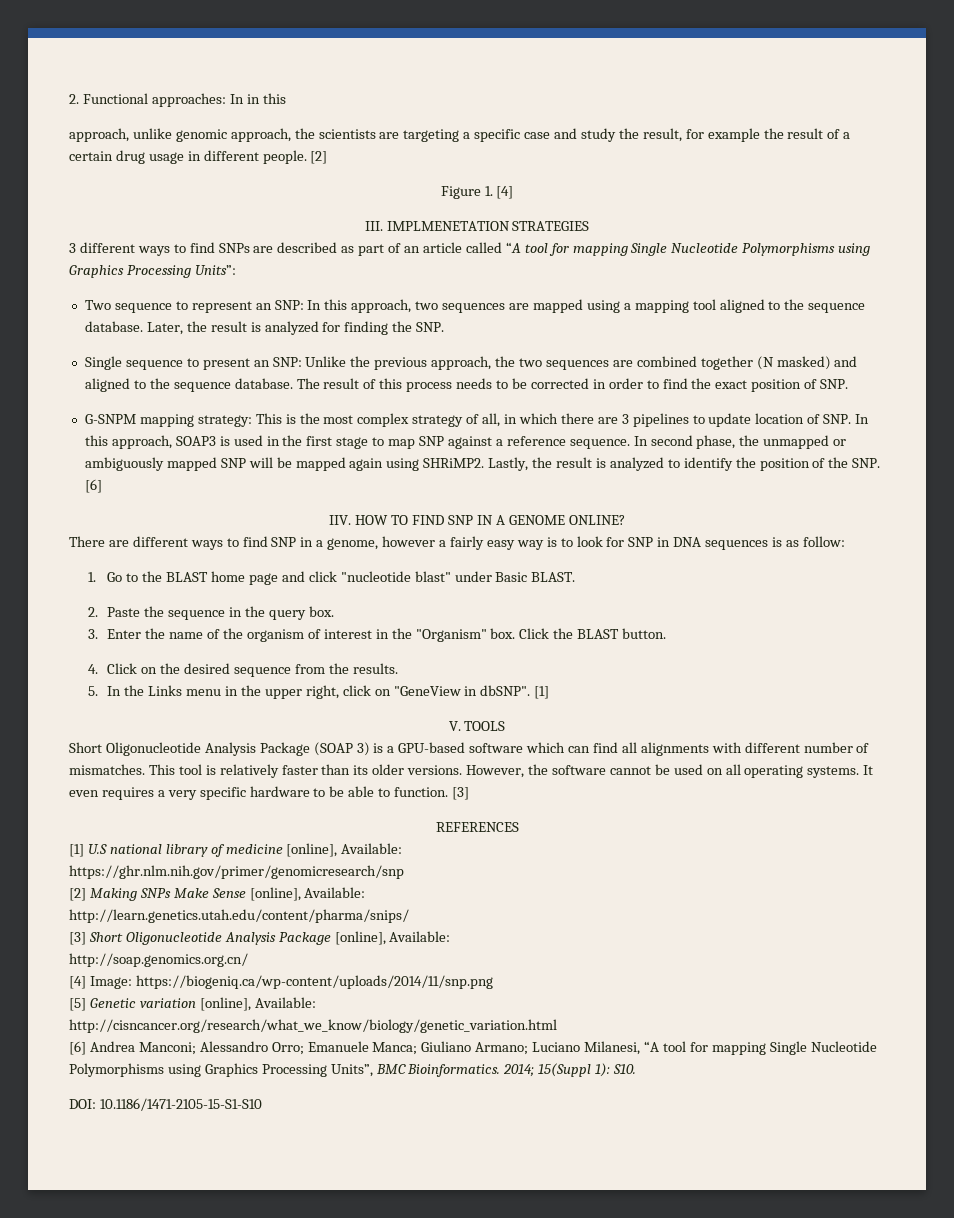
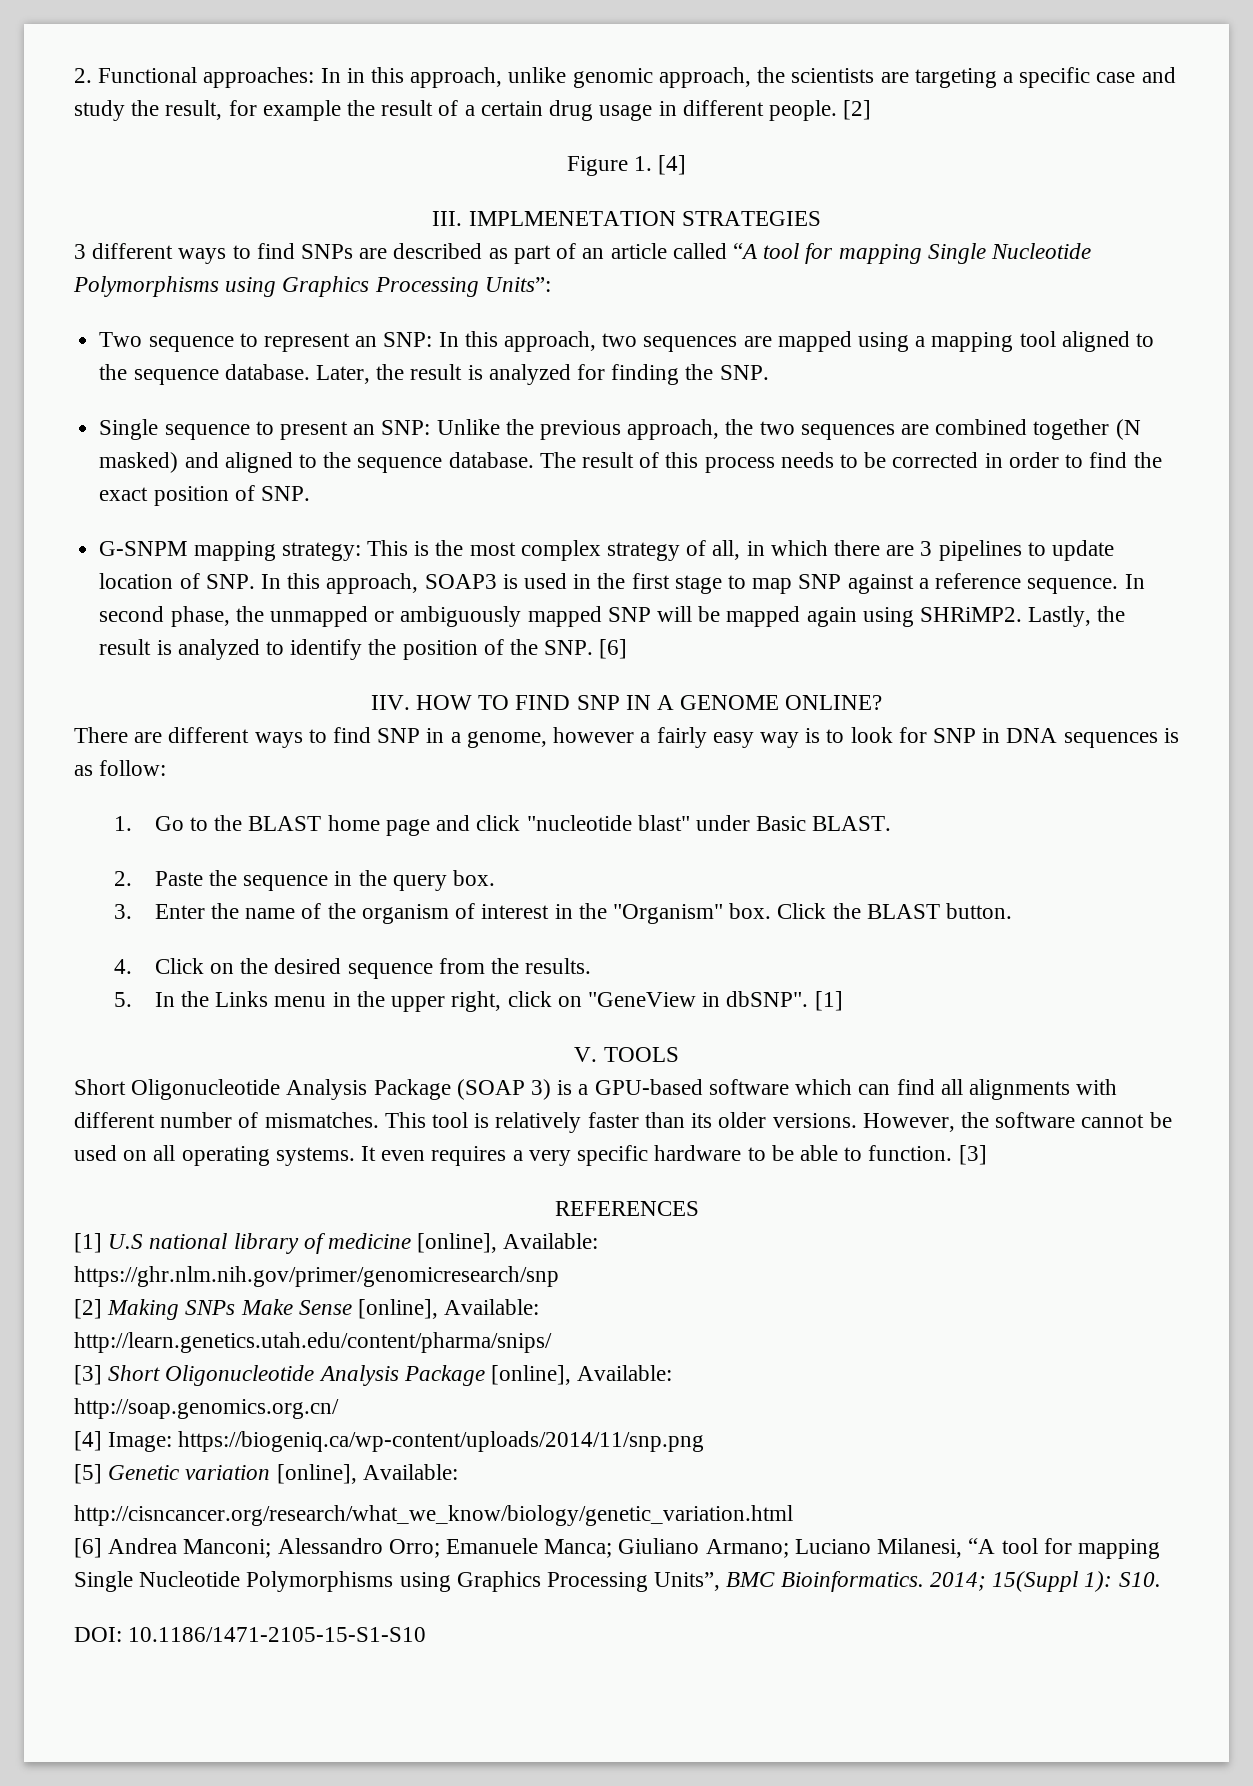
- 2. Functional approaches: In in this
- approach, unlike genomic approach, the scientists are targeting a specific case and study the result, for example the result of a certain drug usage in different people.
+ 2. Functional approaches: In in this approach, unlike genomic approach, the scientists are targeting a specific case and study the result, for example the result of a certain drug usage in different people.

